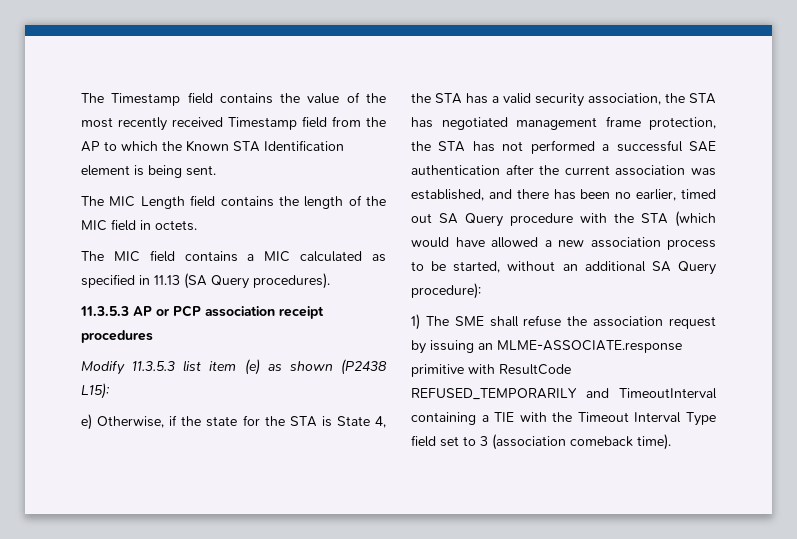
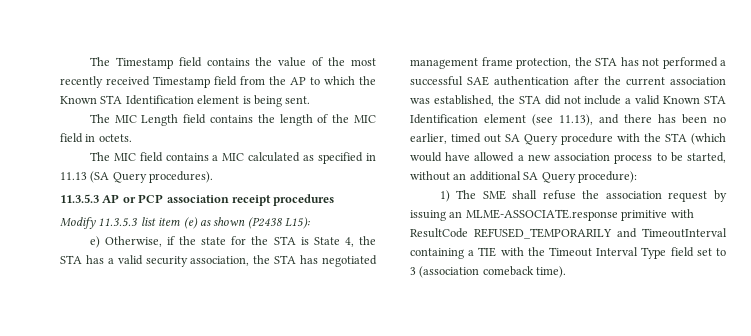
- e) Otherwise, if the state for the STA is State 4, the STA has a valid security association, the STA has negotiated management frame protection, the STA has not performed a successful SAE authentication after the current association was established, and there has been no earlier, timed out SA Query procedure with the STA (which would have allowed a new association process to be started, without an additional SA Query procedure):
+ e) Otherwise, if the state for the STA is State 4, the STA has a valid security association, the STA has negotiated management frame protection, the STA has not performed a successful SAE authentication after the current association was established, the STA did not include a valid Known STA Identification element (see 11.13), and there has been no earlier, timed out SA Query procedure with the STA (which would have allowed a new association process to be started, without an additional SA Query procedure):

